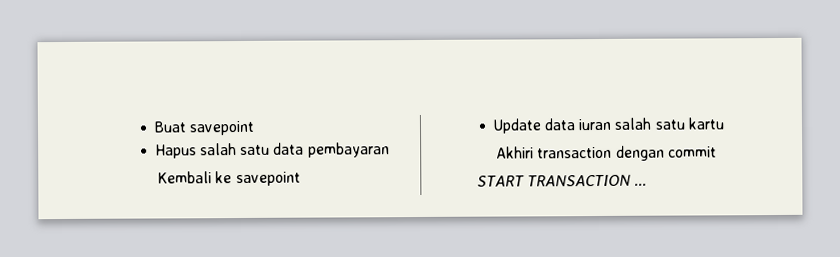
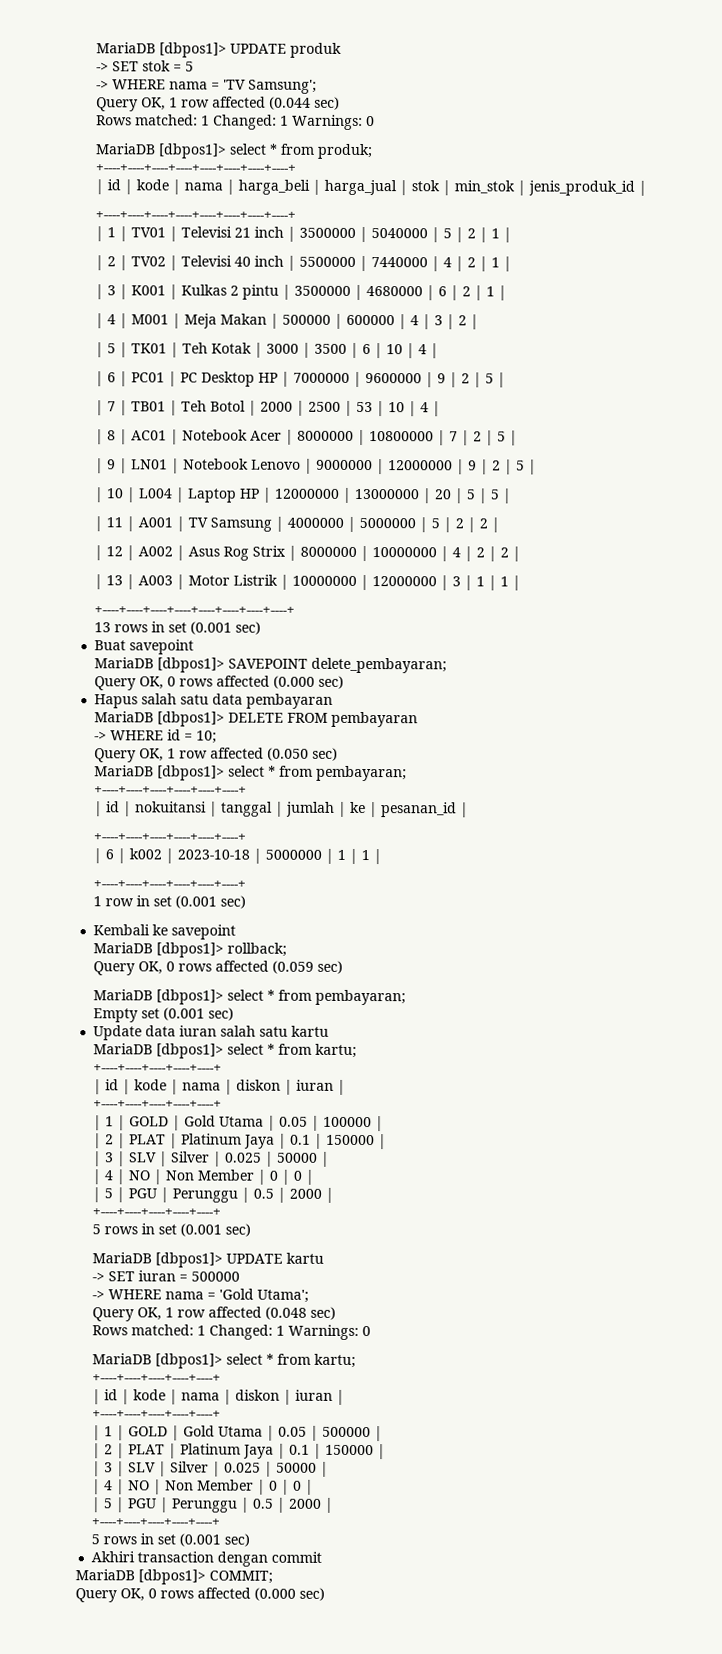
+ MariaDB [dbpos1]> UPDATE produk
+ -> SET stok = 5
+ -> WHERE nama = 'TV Samsung';
+ Query OK, 1 row affected (0.044 sec)
+ Rows matched: 1 Changed: 1 Warnings: 0
+ MariaDB [dbpos1]> select * from produk;
+ +----+----+----+----+----+----+----+----+
+ | id | kode | nama | harga_beli | harga_jual | stok | min_stok | jenis_produk_id |
+ +----+----+----+----+----+----+----+----+
+ | 1 | TV01 | Televisi 21 inch | 3500000 | 5040000 | 5 | 2 | 1 |
+ | 2 | TV02 | Televisi 40 inch | 5500000 | 7440000 | 4 | 2 | 1 |
+ | 3 | K001 | Kulkas 2 pintu | 3500000 | 4680000 | 6 | 2 | 1 |
+ | 4 | M001 | Meja Makan | 500000 | 600000 | 4 | 3 | 2 |
+ | 5 | TK01 | Teh Kotak | 3000 | 3500 | 6 | 10 | 4 |
+ | 6 | PC01 | PC Desktop HP | 7000000 | 9600000 | 9 | 2 | 5 |
+ | 7 | TB01 | Teh Botol | 2000 | 2500 | 53 | 10 | 4 |
+ | 8 | AC01 | Notebook Acer | 8000000 | 10800000 | 7 | 2 | 5 |
+ | 9 | LN01 | Notebook Lenovo | 9000000 | 12000000 | 9 | 2 | 5 |
+ | 10 | L004 | Laptop HP | 12000000 | 13000000 | 20 | 5 | 5 |
+ | 11 | A001 | TV Samsung | 4000000 | 5000000 | 5 | 2 | 2 |
+ | 12 | A002 | Asus Rog Strix | 8000000 | 10000000 | 4 | 2 | 2 |
+ | 13 | A003 | Motor Listrik | 10000000 | 12000000 | 3 | 1 | 1 |
+ +----+----+----+----+----+----+----+----+
+ 13 rows in set (0.001 sec)
  Buat savepoint
+ MariaDB [dbpos1]> SAVEPOINT delete_pembayaran;
+ Query OK, 0 rows affected (0.000 sec)
+ MariaDB [dbpos1]> DELETE FROM pembayaran
+ -> WHERE id = 10;
+ Query OK, 1 row affected (0.050 sec)
+ MariaDB [dbpos1]> select * from pembayaran;
+ +----+----+----+----+----+----+
+ | id | nokuitansi | tanggal | jumlah | ke | pesanan_id |
+ +----+----+----+----+----+----+
+ | 6 | k002 | 2023-10-18 | 5000000 | 1 | 1 |
+ +----+----+----+----+----+----+
+ 1 row in set (0.001 sec)
  Kembali ke savepoint
+ MariaDB [dbpos1]> rollback;
+ Query OK, 0 rows affected (0.059 sec)
+ MariaDB [dbpos1]> select * from pembayaran;
+ Empty set (0.001 sec)
  Update data iuran salah satu kartu
+ MariaDB [dbpos1]> select * from kartu;
+ +----+----+----+----+----+
+ | id | kode | nama | diskon | iuran |
+ +----+----+----+----+----+
+ | 1 | GOLD | Gold Utama | 0.05 | 100000 |
+ | 2 | PLAT | Platinum Jaya | 0.1 | 150000 |
+ | 3 | SLV | Silver | 0.025 | 50000 |
+ | 4 | NO | Non Member | 0 | 0 |
+ | 5 | PGU | Perunggu | 0.5 | 2000 |
+ +----+----+----+----+----+
+ 5 rows in set (0.001 sec)
+ MariaDB [dbpos1]> UPDATE kartu
+ -> SET iuran = 500000
+ -> WHERE nama = 'Gold Utama';
+ Query OK, 1 row affected (0.048 sec)
+ Rows matched: 1 Changed: 1 Warnings: 0
+ MariaDB [dbpos1]> select * from kartu;
+ +----+----+----+----+----+
+ | id | kode | nama | diskon | iuran |
+ +----+----+----+----+----+
+ | 1 | GOLD | Gold Utama | 0.05 | 500000 |
+ | 2 | PLAT | Platinum Jaya | 0.1 | 150000 |
+ | 3 | SLV | Silver | 0.025 | 50000 |
+ | 4 | NO | Non Member | 0 | 0 |
+ | 5 | PGU | Perunggu | 0.5 | 2000 |
+ +----+----+----+----+----+
+ 5 rows in set (0.001 sec)
  Akhiri transaction dengan commit
- START TRANSACTION ...
+ MariaDB [dbpos1]> COMMIT;
+ Query OK, 0 rows affected (0.000 sec)

